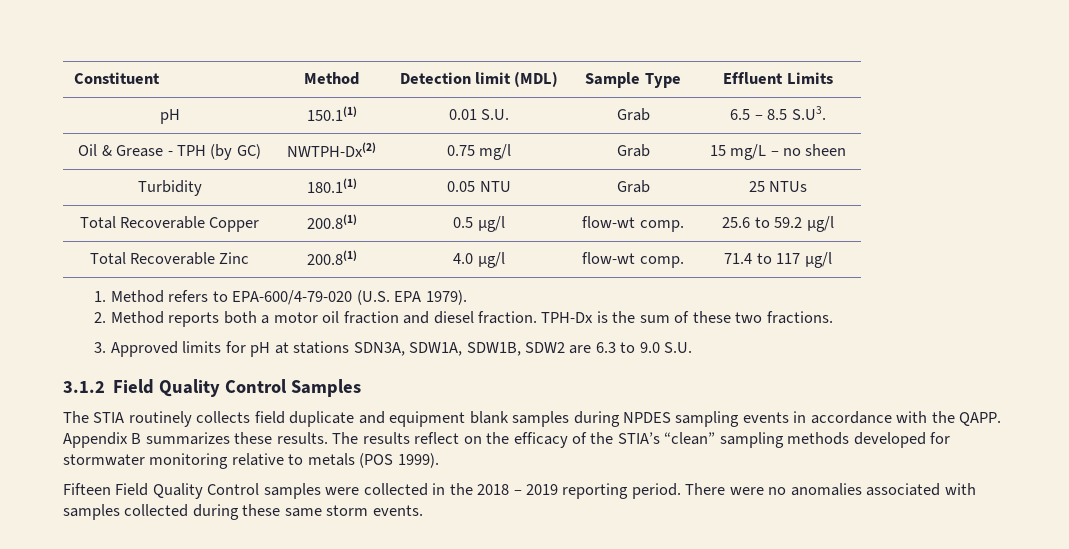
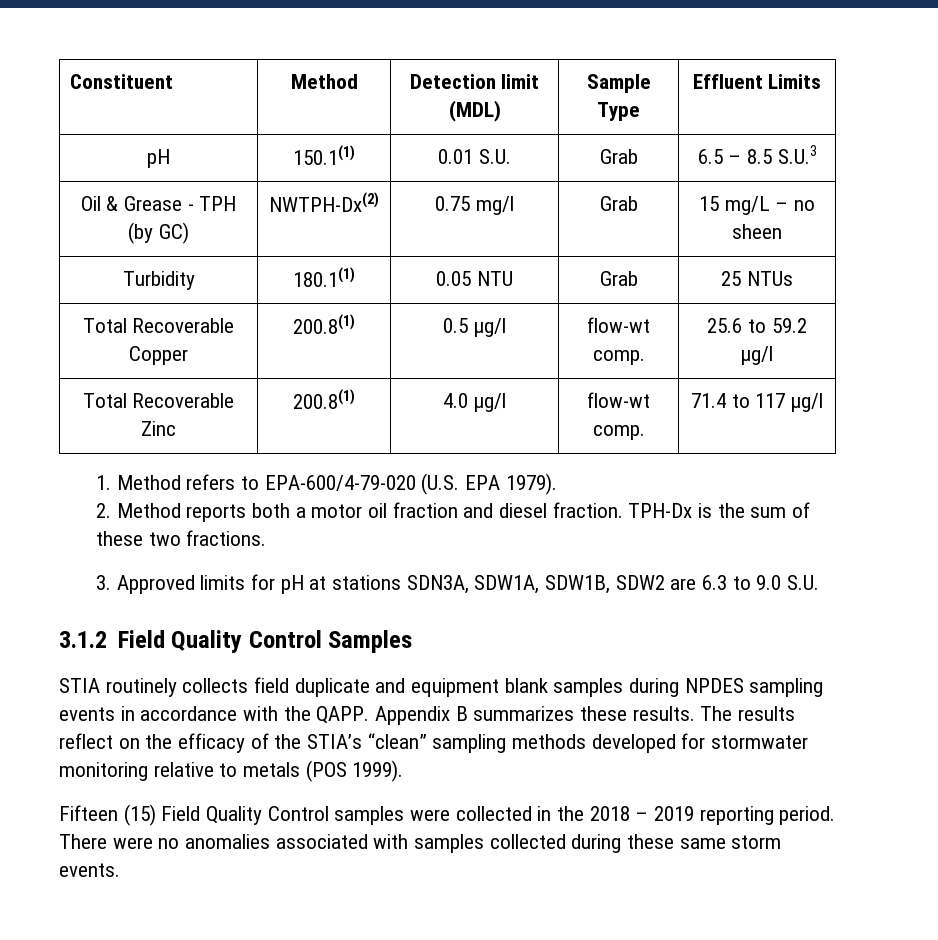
- pH | 150.1(1) | 0.01 S.U. | Grab | 6.5 – 8.5 S.U3.
+ pH | 150.1(1) | 0.01 S.U. | Grab | 6.5 – 8.5 S.U.3
- The STIA routinely collects field duplicate and equipment blank samples during NPDES sampling events in accordance with the QAPP.
+ STIA routinely collects field duplicate and equipment blank samples during NPDES sampling events in accordance with the QAPP.
- Fifteen Field Quality Control samples were collected in the 2018 – 2019 reporting period.
+ Fifteen (15) Field Quality Control samples were collected in the 2018 – 2019 reporting period.

